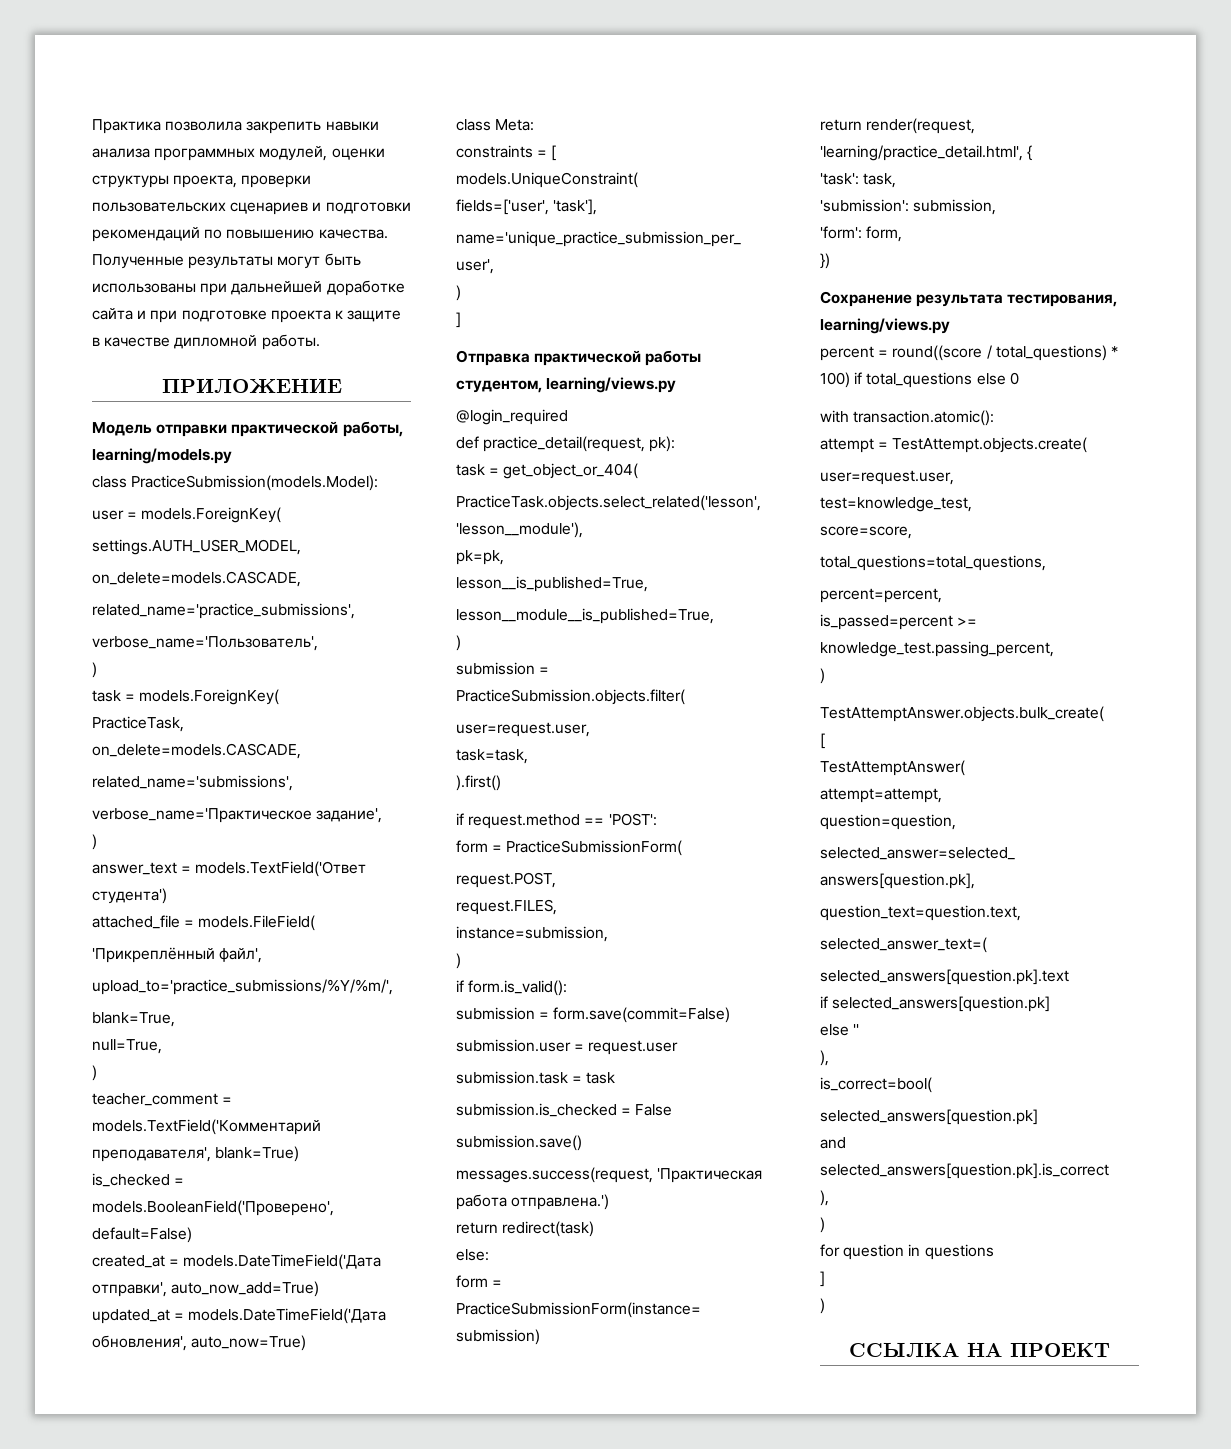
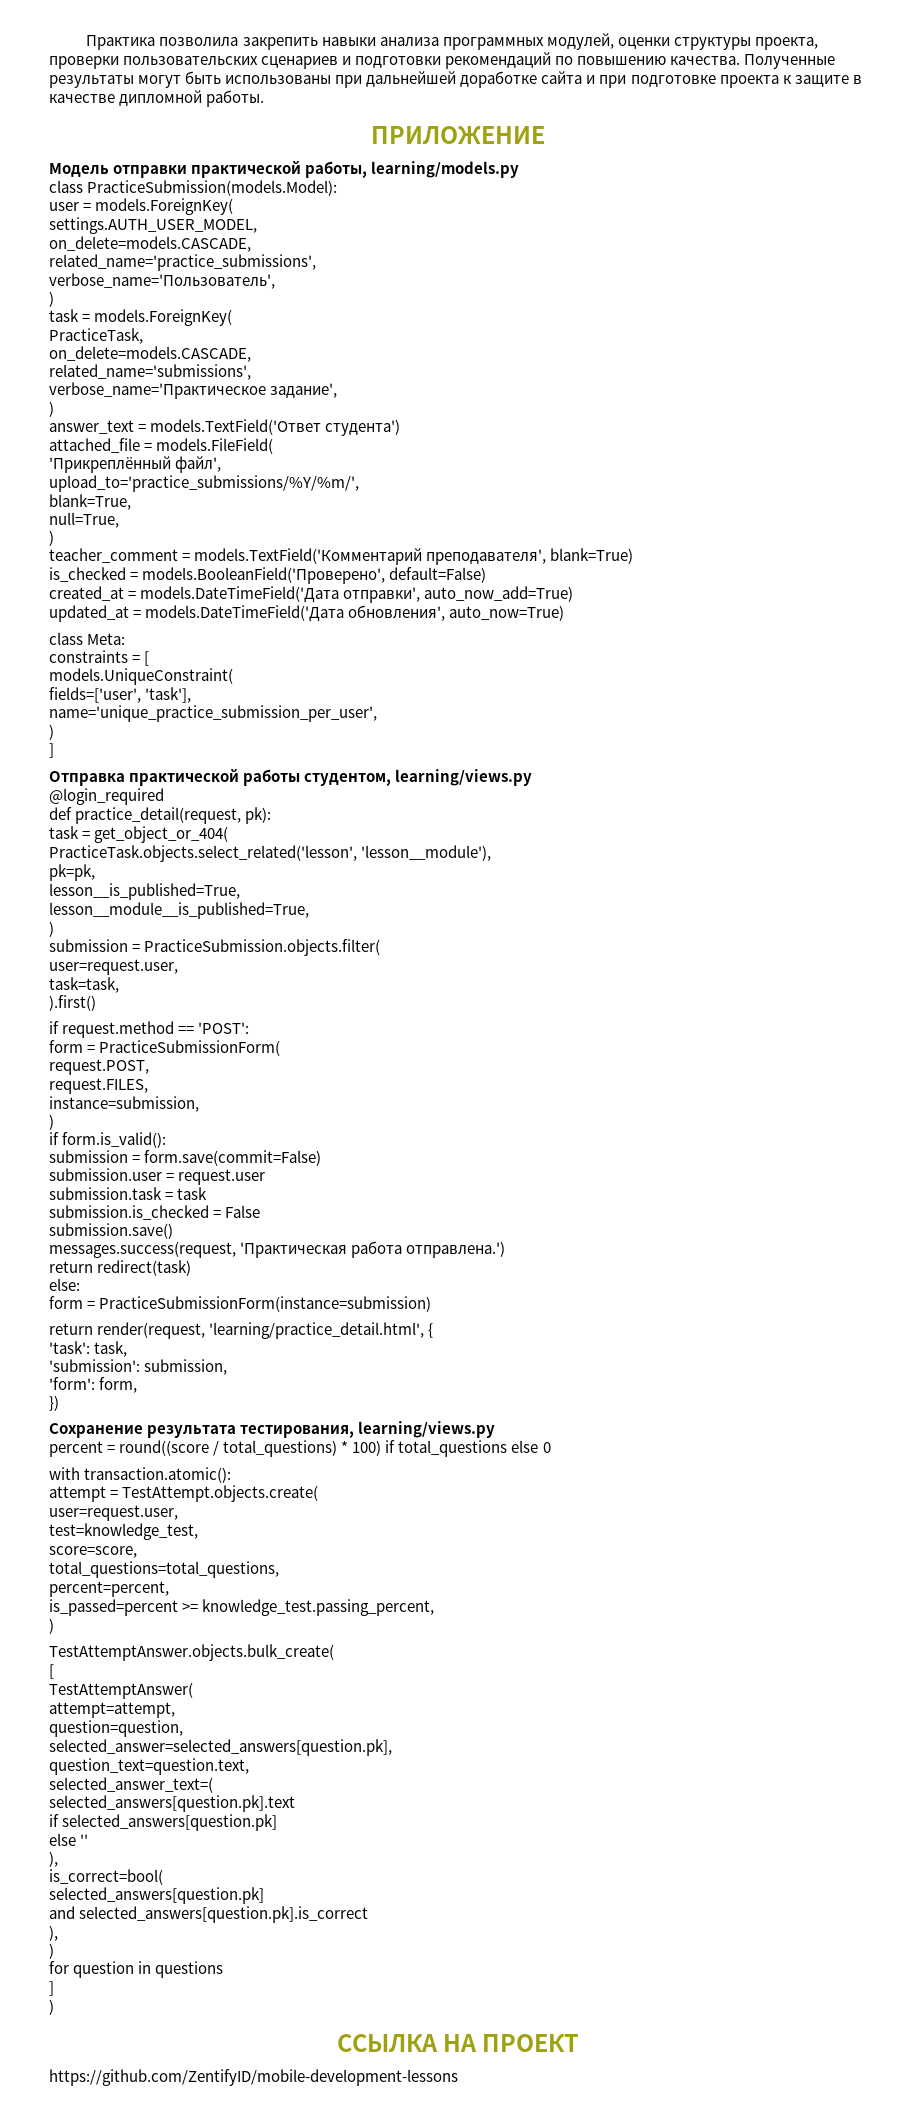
+ https://github.com/ZentifyID/mobile-development-lessons

